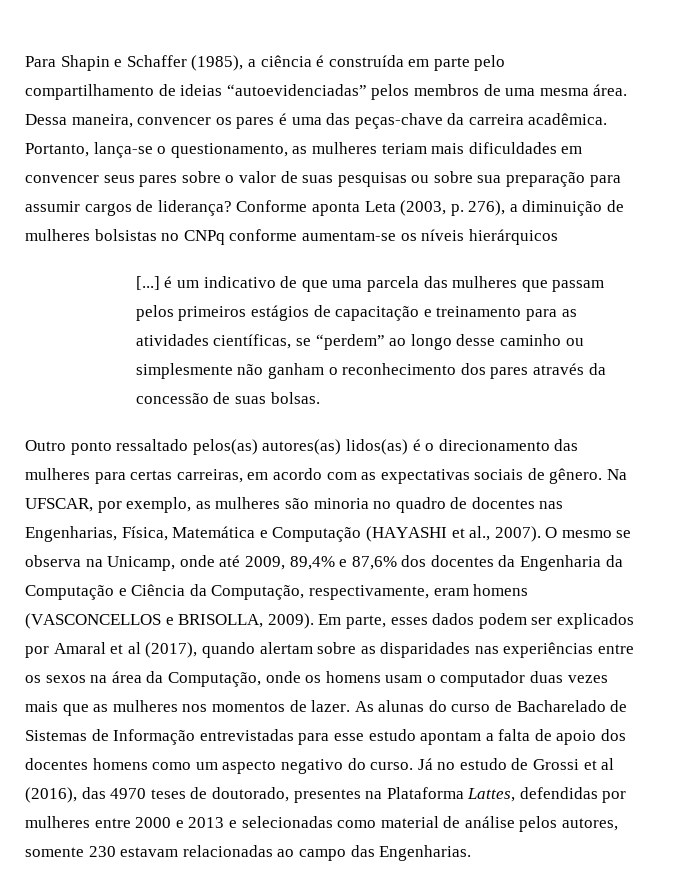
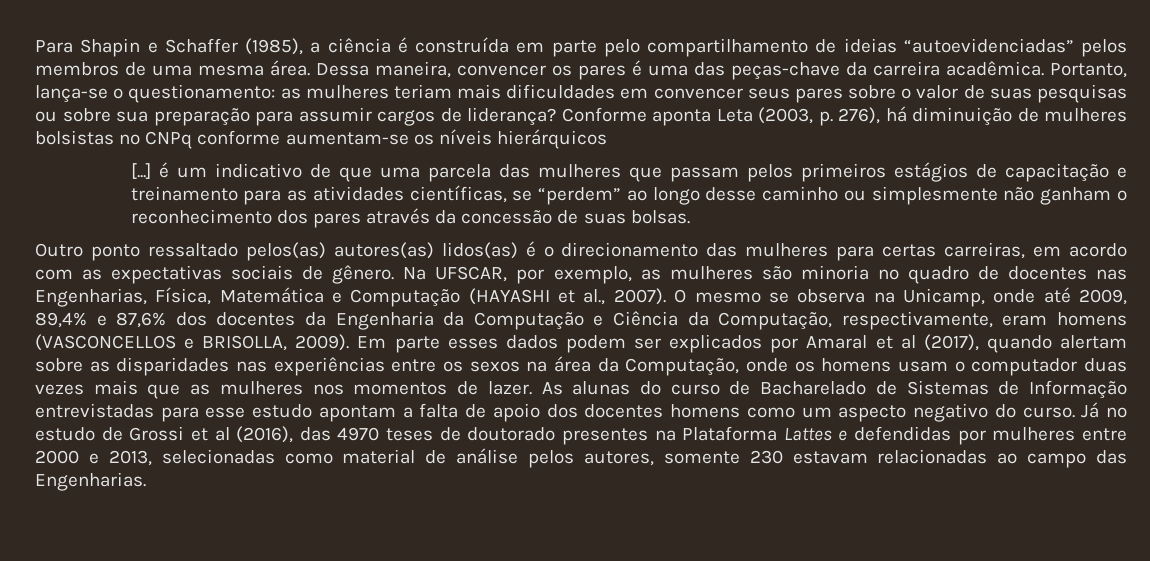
- Portanto, lança-se o questionamento, as mulheres teriam mais dificuldades em convencer seus pares sobre o valor de suas pesquisas ou sobre sua preparação para assumir cargos de liderança?
+ Portanto, lança-se o questionamento: as mulheres teriam mais dificuldades em convencer seus pares sobre o valor de suas pesquisas ou sobre sua preparação para assumir cargos de liderança?
- Conforme aponta Leta (2003, p. 276), a diminuição de mulheres bolsistas no CNPq conforme aumentam-se os níveis hierárquicos
+ Conforme aponta Leta (2003, p. 276), há diminuição de mulheres bolsistas no CNPq conforme aumentam-se os níveis hierárquicos
- Em parte, esses dados podem ser explicados por Amaral et al (2017), quando alertam sobre as disparidades nas experiências entre os sexos na área da Computação, onde os homens usam o computador duas vezes mais que as mulheres nos momentos de lazer.
+ Em parte esses dados podem ser explicados por Amaral et al (2017), quando alertam sobre as disparidades nas experiências entre os sexos na área da Computação, onde os homens usam o computador duas vezes mais que as mulheres nos momentos de lazer.
- Já no estudo de Grossi et al (2016), das 4970 teses de doutorado, presentes na Plataforma Lattes, defendidas por mulheres entre 2000 e 2013 e selecionadas como material de análise pelos autores, somente 230 estavam relacionadas ao campo das Engenharias.
+ Já no estudo de Grossi et al (2016), das 4970 teses de doutorado presentes na Plataforma Lattes e defendidas por mulheres entre 2000 e 2013, selecionadas como material de análise pelos autores, somente 230 estavam relacionadas ao campo das Engenharias.

